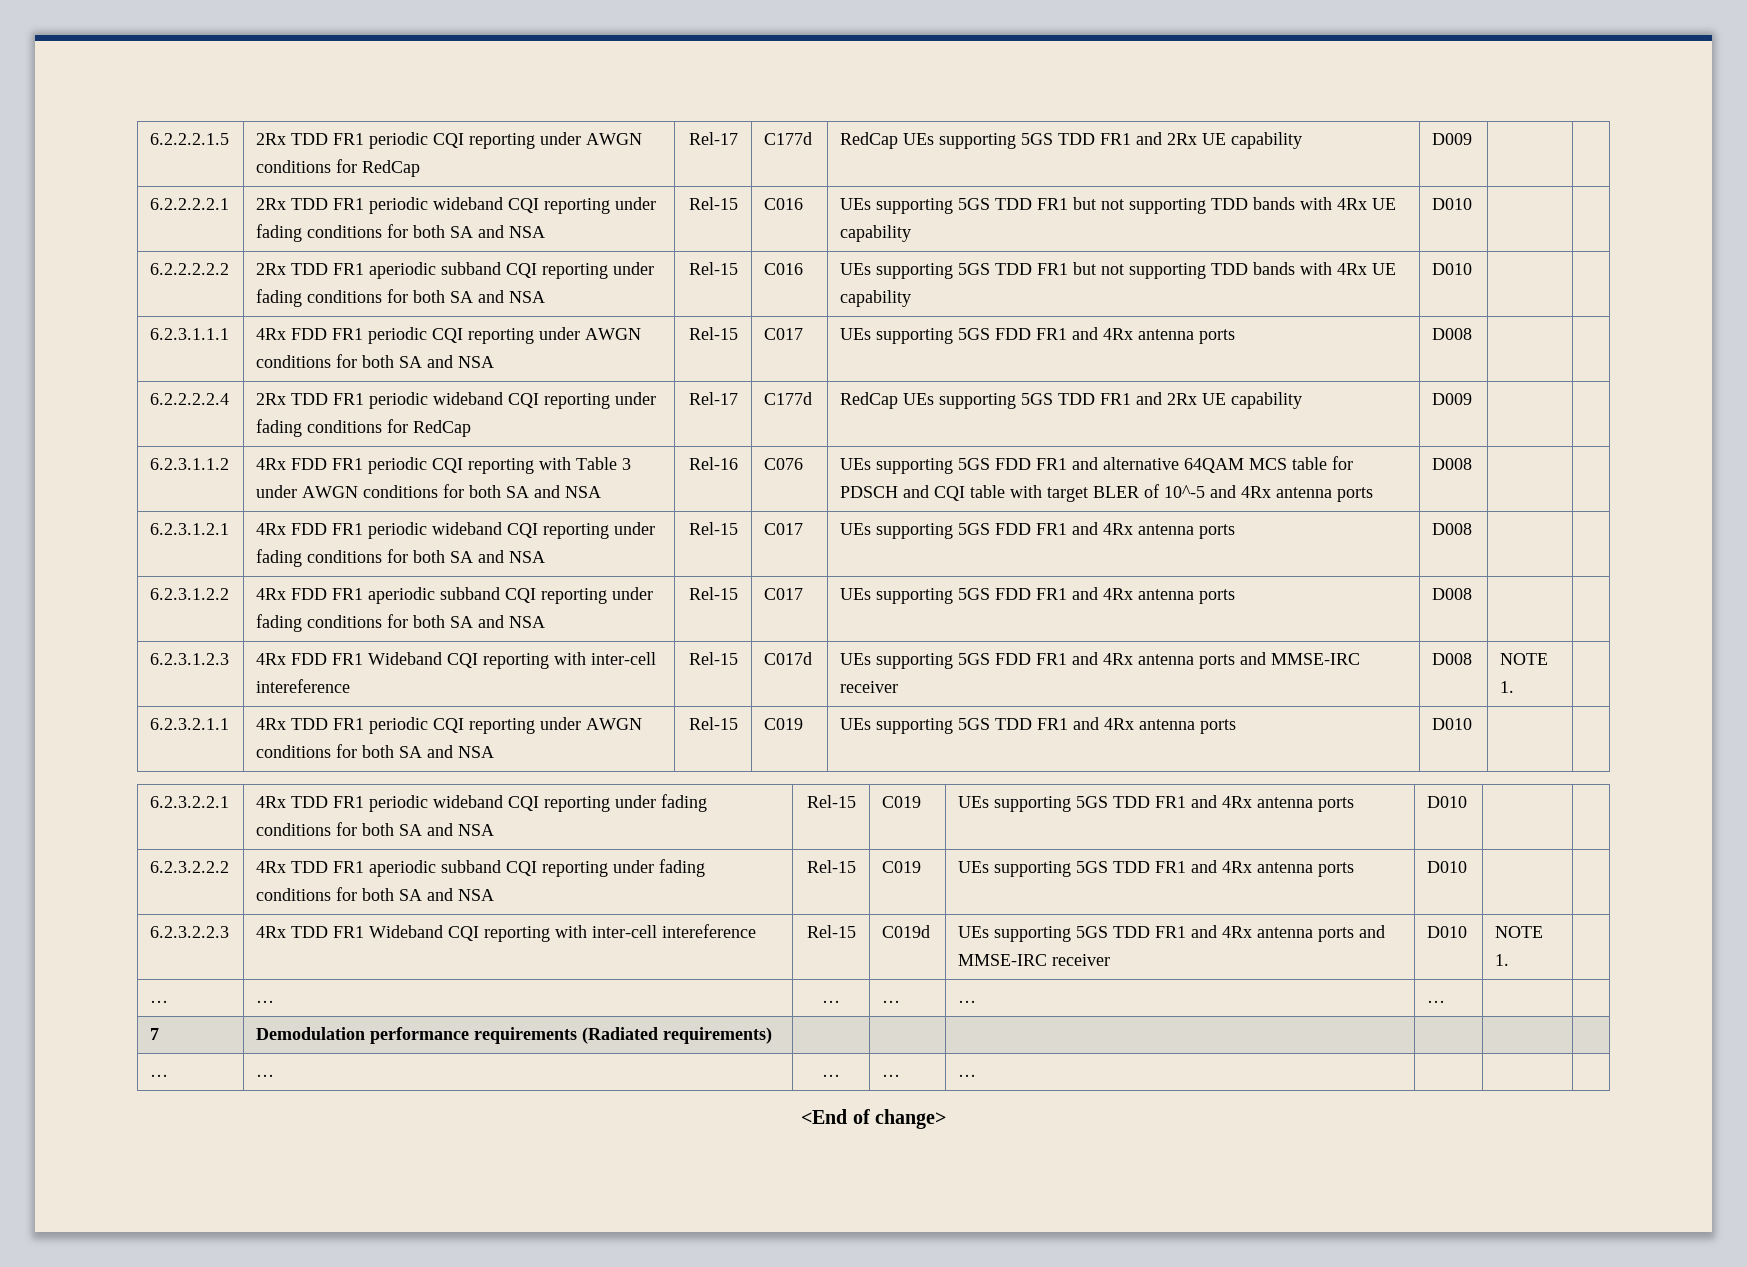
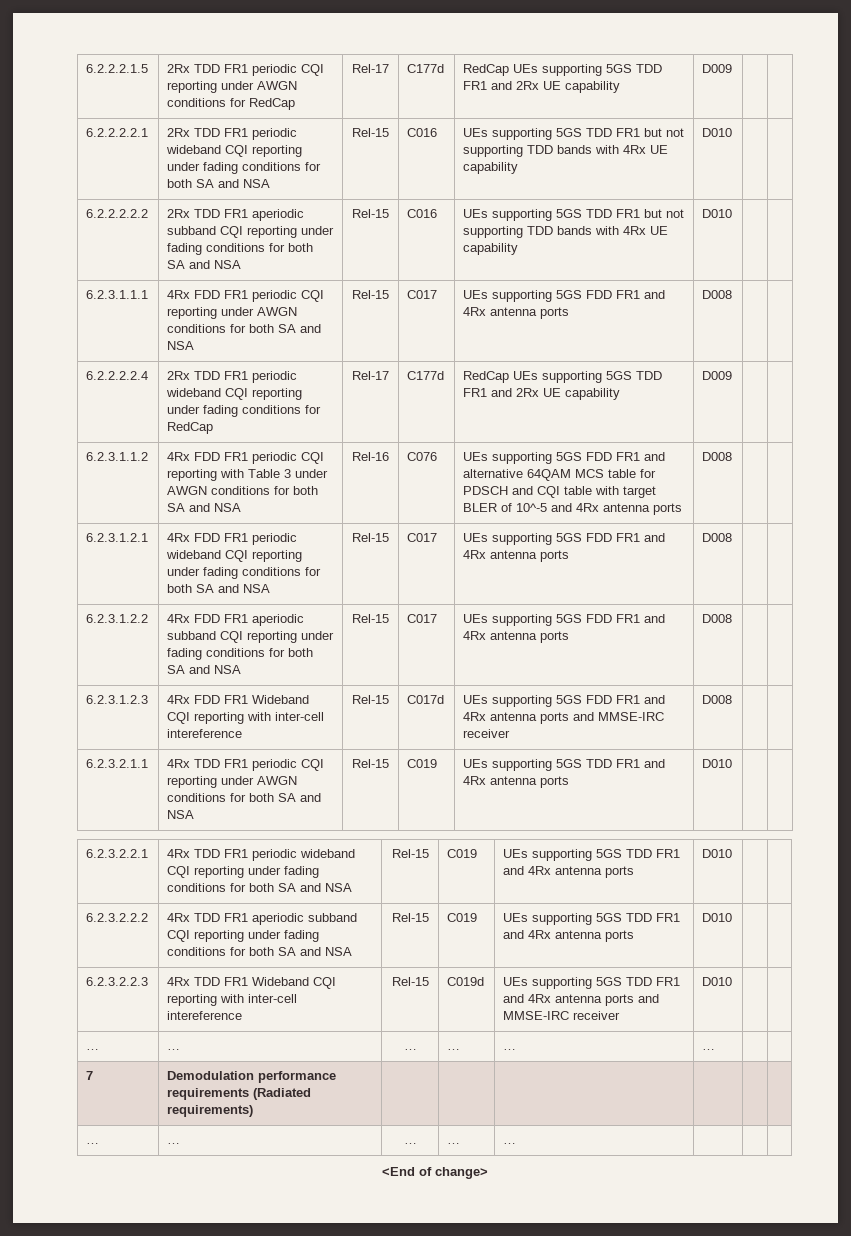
- 6.2.3.1.2.3 | 4Rx FDD FR1 Wideband CQI reporting with inter-cell intereference | Rel-15 | C017d | UEs supporting 5GS FDD FR1 and 4Rx antenna ports and MMSE-IRC receiver | D008 | NOTE 1. |
+ 6.2.3.1.2.3 | 4Rx FDD FR1 Wideband CQI reporting with inter-cell intereference | Rel-15 | C017d | UEs supporting 5GS FDD FR1 and 4Rx antenna ports and MMSE-IRC receiver | D008 | |
- 6.2.3.2.2.3 | 4Rx TDD FR1 Wideband CQI reporting with inter-cell intereference | Rel-15 | C019d | UEs supporting 5GS TDD FR1 and 4Rx antenna ports and MMSE-IRC receiver | D010 | NOTE 1. |
+ 6.2.3.2.2.3 | 4Rx TDD FR1 Wideband CQI reporting with inter-cell intereference | Rel-15 | C019d | UEs supporting 5GS TDD FR1 and 4Rx antenna ports and MMSE-IRC receiver | D010 | |

